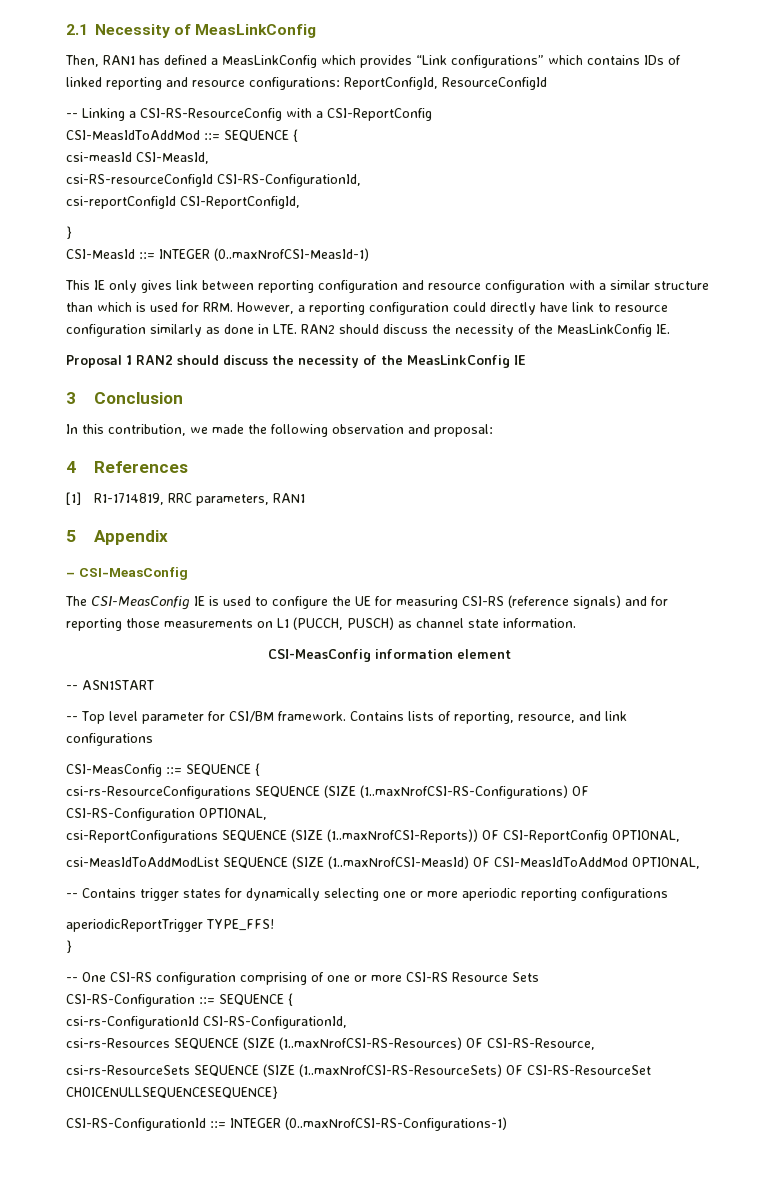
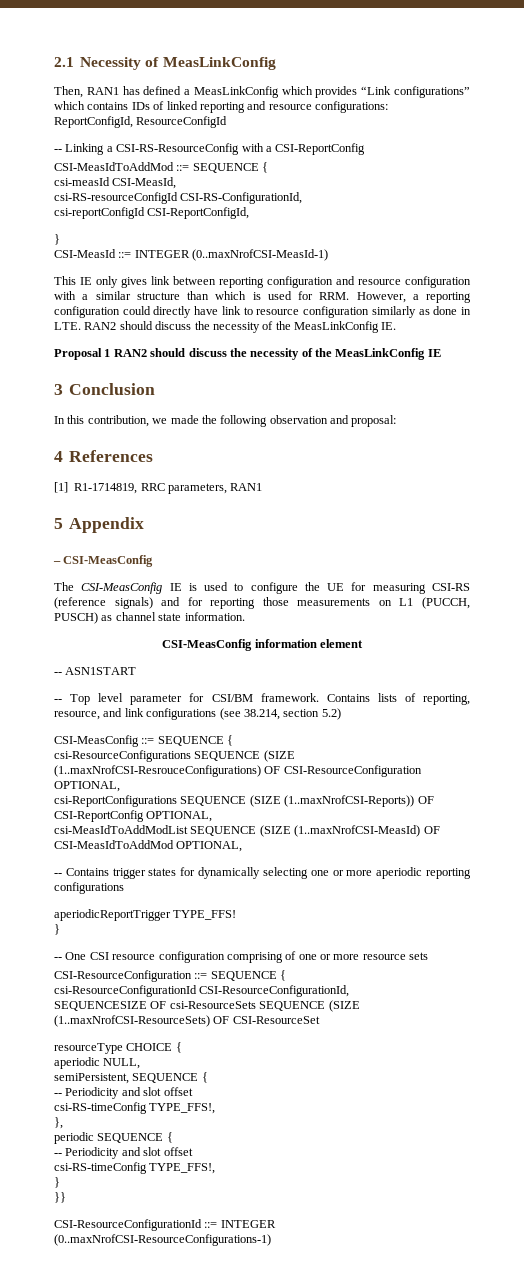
- Contains lists of reporting, resource, and link configurations
+ Contains lists of reporting, resource, and link configurations (see 38.214, section 5.2)
- csi-rs-ResourceConfigurations SEQUENCE (SIZE (1..maxNrofCSI-RS-Configurations) OF CSI-RS-Configuration OPTIONAL,
+ csi-ResourceConfigurations SEQUENCE (SIZE (1..maxNrofCSI-ResrouceConfigurations) OF CSI-ResourceConfiguration OPTIONAL,
- -- One CSI-RS configuration comprising of one or more CSI-RS Resource Sets
- CSI-RS-Configuration ::= SEQUENCE {
- csi-rs-ConfigurationId CSI-RS-ConfigurationId,
- csi-rs-Resources SEQUENCE (SIZE (1..maxNrofCSI-RS-Resources) OF CSI-RS-Resource,
- csi-rs-ResourceSets SEQUENCE (SIZE (1..maxNrofCSI-RS-ResourceSets) OF CSI-RS-ResourceSet CHOICENULLSEQUENCESEQUENCE}
- CSI-RS-ConfigurationId ::= INTEGER (0..maxNrofCSI-RS-Configurations-1)
+ -- One CSI resource configuration comprising of one or more resource sets
+ CSI-ResourceConfiguration ::= SEQUENCE {
+ csi-ResourceConfigurationId CSI-ResourceConfigurationId,
+ SEQUENCESIZE OF csi-ResourceSets SEQUENCE (SIZE (1..maxNrofCSI-ResourceSets) OF CSI-ResourceSet
+ resourceType CHOICE {
+ aperiodic NULL,
+ semiPersistent, SEQUENCE {
+ -- Periodicity and slot offset
+ csi-RS-timeConfig TYPE_FFS!,
+ },
+ periodic SEQUENCE {
+ -- Periodicity and slot offset
+ csi-RS-timeConfig TYPE_FFS!,
+ }
+ }}
+ CSI-ResourceConfigurationId ::= INTEGER (0..maxNrofCSI-ResourceConfigurations-1)

